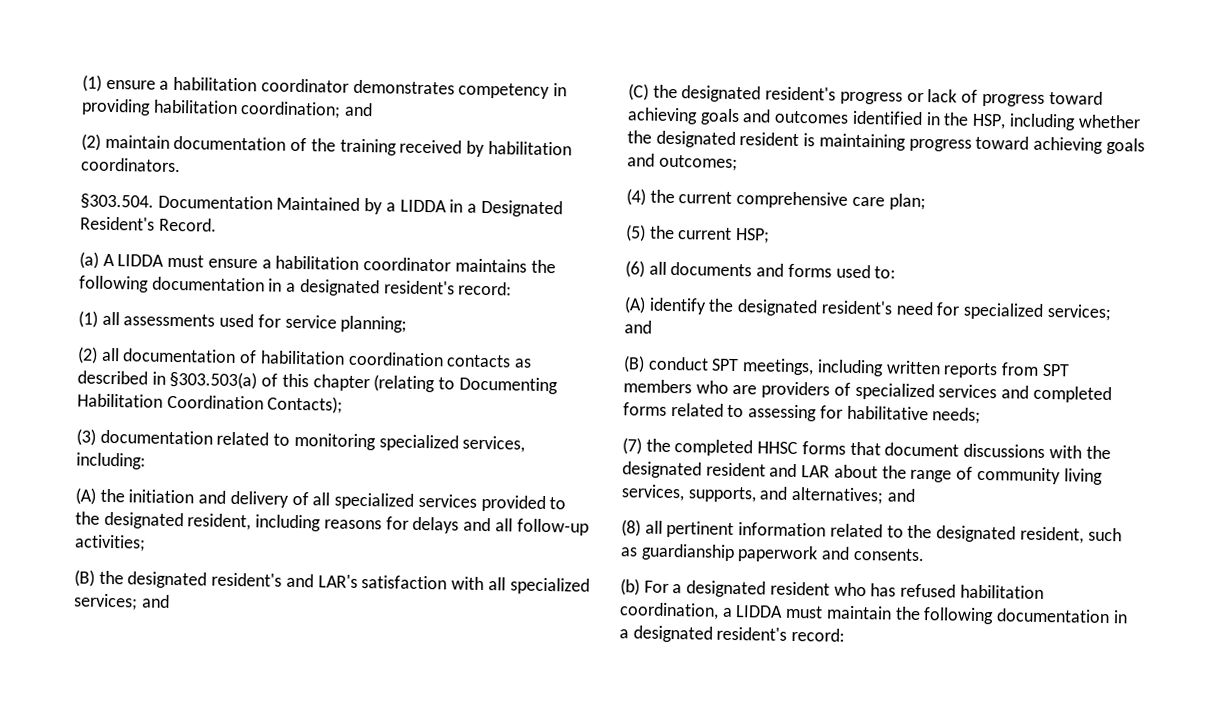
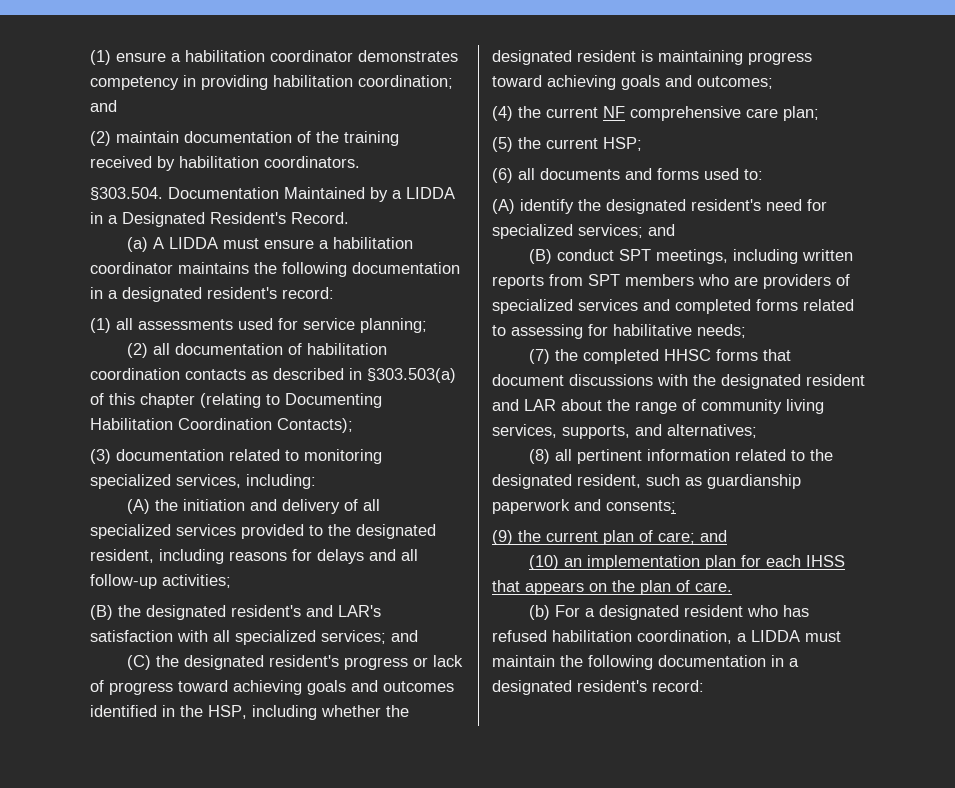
- (4) the current comprehensive care plan;
+ (4) the current NF comprehensive care plan;
- (7) the completed HHSC forms that document discussions with the designated resident and LAR about the range of community living services, supports, and alternatives; and
+ (7) the completed HHSC forms that document discussions with the designated resident and LAR about the range of community living services, supports, and alternatives;
- (8) all pertinent information related to the designated resident, such as guardianship paperwork and consents.
+ (8) all pertinent information related to the designated resident, such as guardianship paperwork and consents;
+ (9) the current plan of care; and
+ (10) an implementation plan for each IHSS that appears on the plan of care.

